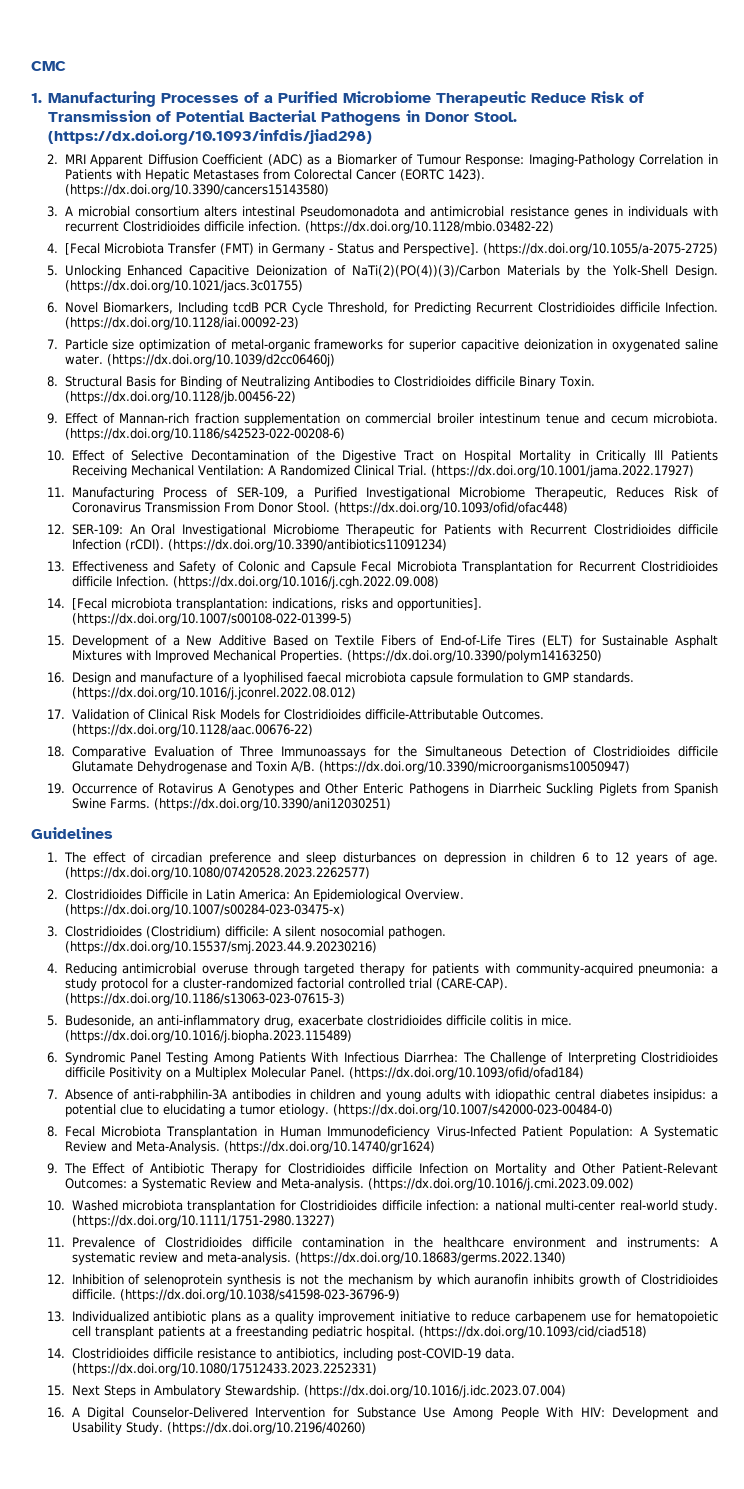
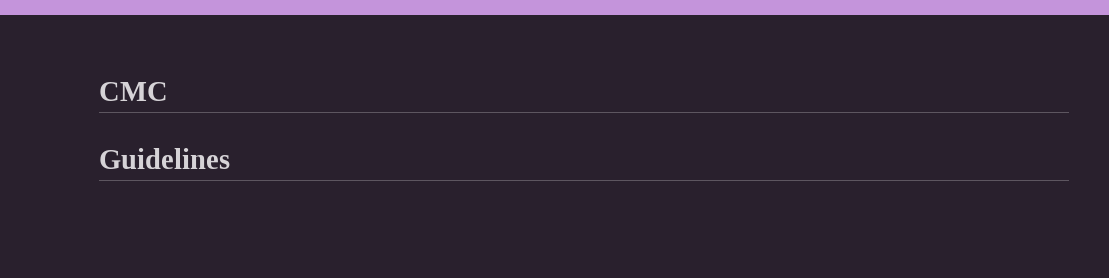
- 1. Manufacturing Processes of a Purified Microbiome Therapeutic Reduce Risk of Transmission of Potential Bacterial Pathogens in Donor Stool. (https://dx.doi.org/10.1093/infdis/jiad298)
- 2. MRI Apparent Diffusion Coefficient (ADC) as a Biomarker of Tumour Response: Imaging-Pathology Correlation in Patients with Hepatic Metastases from Colorectal Cancer (EORTC 1423). (https://dx.doi.org/10.3390/cancers15143580)
- 3. A microbial consortium alters intestinal Pseudomonadota and antimicrobial resistance genes in individuals with recurrent Clostridioides difficile infection. (https://dx.doi.org/10.1128/mbio.03482-22)
- 4. [Fecal Microbiota Transfer (FMT) in Germany - Status and Perspective]. (https://dx.doi.org/10.1055/a-2075-2725)
- 5. Unlocking Enhanced Capacitive Deionization of NaTi(2)(PO(4))(3)/Carbon Materials by the Yolk-Shell Design. (https://dx.doi.org/10.1021/jacs.3c01755)
- 6. Novel Biomarkers, Including tcdB PCR Cycle Threshold, for Predicting Recurrent Clostridioides difficile Infection. (https://dx.doi.org/10.1128/iai.00092-23)
- 7. Particle size optimization of metal-organic frameworks for superior capacitive deionization in oxygenated saline water. (https://dx.doi.org/10.1039/d2cc06460j)
- 8. Structural Basis for Binding of Neutralizing Antibodies to Clostridioides difficile Binary Toxin. (https://dx.doi.org/10.1128/jb.00456-22)
- 9. Effect of Mannan-rich fraction supplementation on commercial broiler intestinum tenue and cecum microbiota. (https://dx.doi.org/10.1186/s42523-022-00208-6)
- 10. Effect of Selective Decontamination of the Digestive Tract on Hospital Mortality in Critically Ill Patients Receiving Mechanical Ventilation: A Randomized Clinical Trial. (https://dx.doi.org/10.1001/jama.2022.17927)
- 11. Manufacturing Process of SER-109, a Purified Investigational Microbiome Therapeutic, Reduces Risk of Coronavirus Transmission From Donor Stool. (https://dx.doi.org/10.1093/ofid/ofac448)
- 12. SER-109: An Oral Investigational Microbiome Therapeutic for Patients with Recurrent Clostridioides difficile Infection (rCDI). (https://dx.doi.org/10.3390/antibiotics11091234)
- 13. Effectiveness and Safety of Colonic and Capsule Fecal Microbiota Transplantation for Recurrent Clostridioides difficile Infection. (https://dx.doi.org/10.1016/j.cgh.2022.09.008)
- 14. [Fecal microbiota transplantation: indications, risks and opportunities]. (https://dx.doi.org/10.1007/s00108-022-01399-5)
- 15. Development of a New Additive Based on Textile Fibers of End-of-Life Tires (ELT) for Sustainable Asphalt Mixtures with Improved Mechanical Properties. (https://dx.doi.org/10.3390/polym14163250)
- 16. Design and manufacture of a lyophilised faecal microbiota capsule formulation to GMP standards. (https://dx.doi.org/10.1016/j.jconrel.2022.08.012)
- 17. Validation of Clinical Risk Models for Clostridioides difficile-Attributable Outcomes. (https://dx.doi.org/10.1128/aac.00676-22)
- 18. Comparative Evaluation of Three Immunoassays for the Simultaneous Detection of Clostridioides difficile Glutamate Dehydrogenase and Toxin A/B. (https://dx.doi.org/10.3390/microorganisms10050947)
- 19. Occurrence of Rotavirus A Genotypes and Other Enteric Pathogens in Diarrheic Suckling Piglets from Spanish Swine Farms. (https://dx.doi.org/10.3390/ani12030251)
  Guidelines
- 1. The effect of circadian preference and sleep disturbances on depression in children 6 to 12 years of age. (https://dx.doi.org/10.1080/07420528.2023.2262577)
- 2. Clostridioides Difficile in Latin America: An Epidemiological Overview. (https://dx.doi.org/10.1007/s00284-023-03475-x)
- 3. Clostridioides (Clostridium) difficile: A silent nosocomial pathogen. (https://dx.doi.org/10.15537/smj.2023.44.9.20230216)
- 4. Reducing antimicrobial overuse through targeted therapy for patients with community-acquired pneumonia: a study protocol for a cluster-randomized factorial controlled trial (CARE-CAP). (https://dx.doi.org/10.1186/s13063-023-07615-3)
- 5. Budesonide, an anti-inflammatory drug, exacerbate clostridioides difficile colitis in mice. (https://dx.doi.org/10.1016/j.biopha.2023.115489)
- 6. Syndromic Panel Testing Among Patients With Infectious Diarrhea: The Challenge of Interpreting Clostridioides difficile Positivity on a Multiplex Molecular Panel. (https://dx.doi.org/10.1093/ofid/ofad184)
- 7. Absence of anti-rabphilin-3A antibodies in children and young adults with idiopathic central diabetes insipidus: a potential clue to elucidating a tumor etiology. (https://dx.doi.org/10.1007/s42000-023-00484-0)
- 8. Fecal Microbiota Transplantation in Human Immunodeficiency Virus-Infected Patient Population: A Systematic Review and Meta-Analysis. (https://dx.doi.org/10.14740/gr1624)
- 9. The Effect of Antibiotic Therapy for Clostridioides difficile Infection on Mortality and Other Patient-Relevant Outcomes: a Systematic Review and Meta-analysis. (https://dx.doi.org/10.1016/j.cmi.2023.09.002)
- 10. Washed microbiota transplantation for Clostridioides difficile infection: a national multi-center real-world study. (https://dx.doi.org/10.1111/1751-2980.13227)
- 11. Prevalence of Clostridioides difficile contamination in the healthcare environment and instruments: A systematic review and meta-analysis. (https://dx.doi.org/10.18683/germs.2022.1340)
- 12. Inhibition of selenoprotein synthesis is not the mechanism by which auranofin inhibits growth of Clostridioides difficile. (https://dx.doi.org/10.1038/s41598-023-36796-9)
- 13. Individualized antibiotic plans as a quality improvement initiative to reduce carbapenem use for hematopoietic cell transplant patients at a freestanding pediatric hospital. (https://dx.doi.org/10.1093/cid/ciad518)
- 14. Clostridioides difficile resistance to antibiotics, including post-COVID-19 data. (https://dx.doi.org/10.1080/17512433.2023.2252331)
- 15. Next Steps in Ambulatory Stewardship. (https://dx.doi.org/10.1016/j.idc.2023.07.004)
- 16. A Digital Counselor-Delivered Intervention for Substance Use Among People With HIV: Development and Usability Study. (https://dx.doi.org/10.2196/40260)

